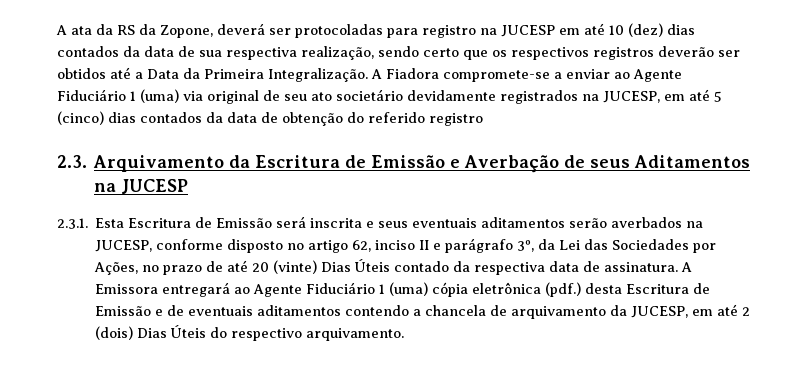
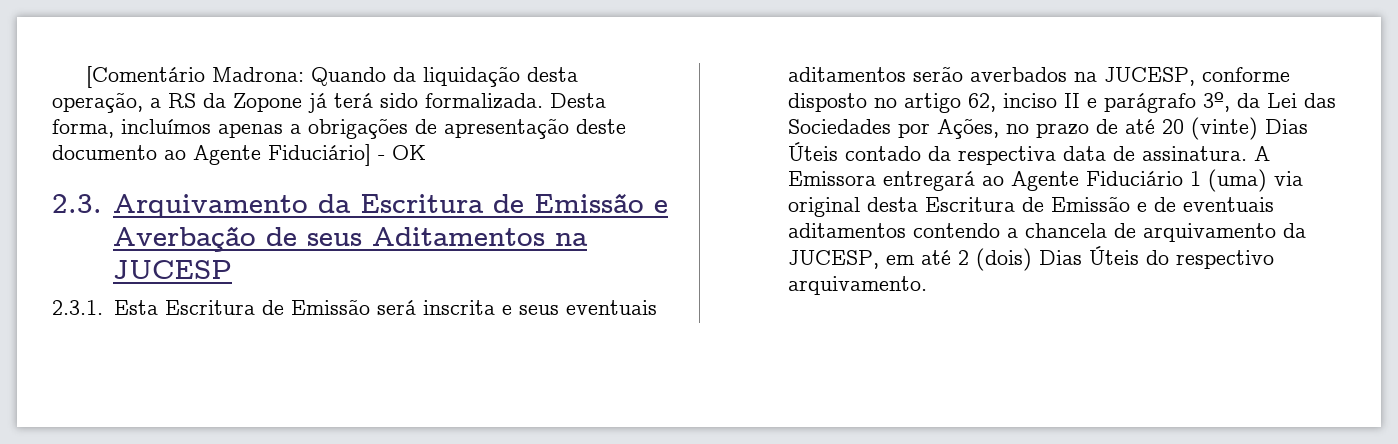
- A ata da RS da Zopone, deverá ser protocoladas para registro na JUCESP em até 10 (dez) dias contados da data de sua respectiva realização, sendo certo que os respectivos registros deverão ser obtidos até a Data da Primeira Integralização. A Fiadora compromete-se a enviar ao Agente Fiduciário 1 (uma) via original de seu ato societário devidamente registrados na JUCESP, em até 5 (cinco) dias contados da data de obtenção do referido registro
+ [Comentário Madrona: Quando da liquidação desta operação, a RS da Zopone já terá sido formalizada. Desta forma, incluímos apenas a obrigações de apresentação deste documento ao Agente Fiduciário] - OK
- A Emissora entregará ao Agente Fiduciário 1 (uma) cópia eletrônica (pdf.) desta Escritura de Emissão e de eventuais aditamentos contendo a chancela de arquivamento da JUCESP, em até 2 (dois) Dias Úteis do respectivo arquivamento.
+ A Emissora entregará ao Agente Fiduciário 1 (uma) via original desta Escritura de Emissão e de eventuais aditamentos contendo a chancela de arquivamento da JUCESP, em até 2 (dois) Dias Úteis do respectivo arquivamento.

